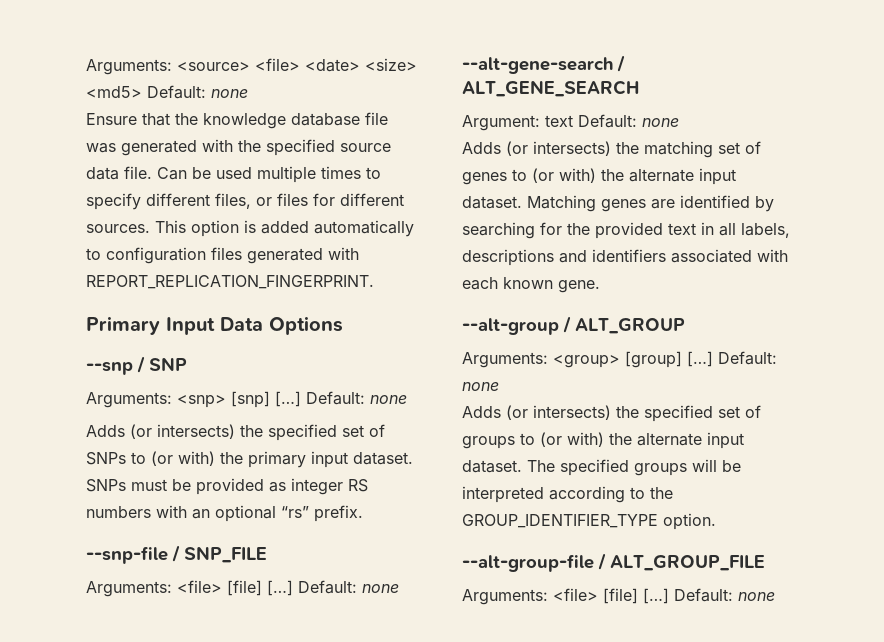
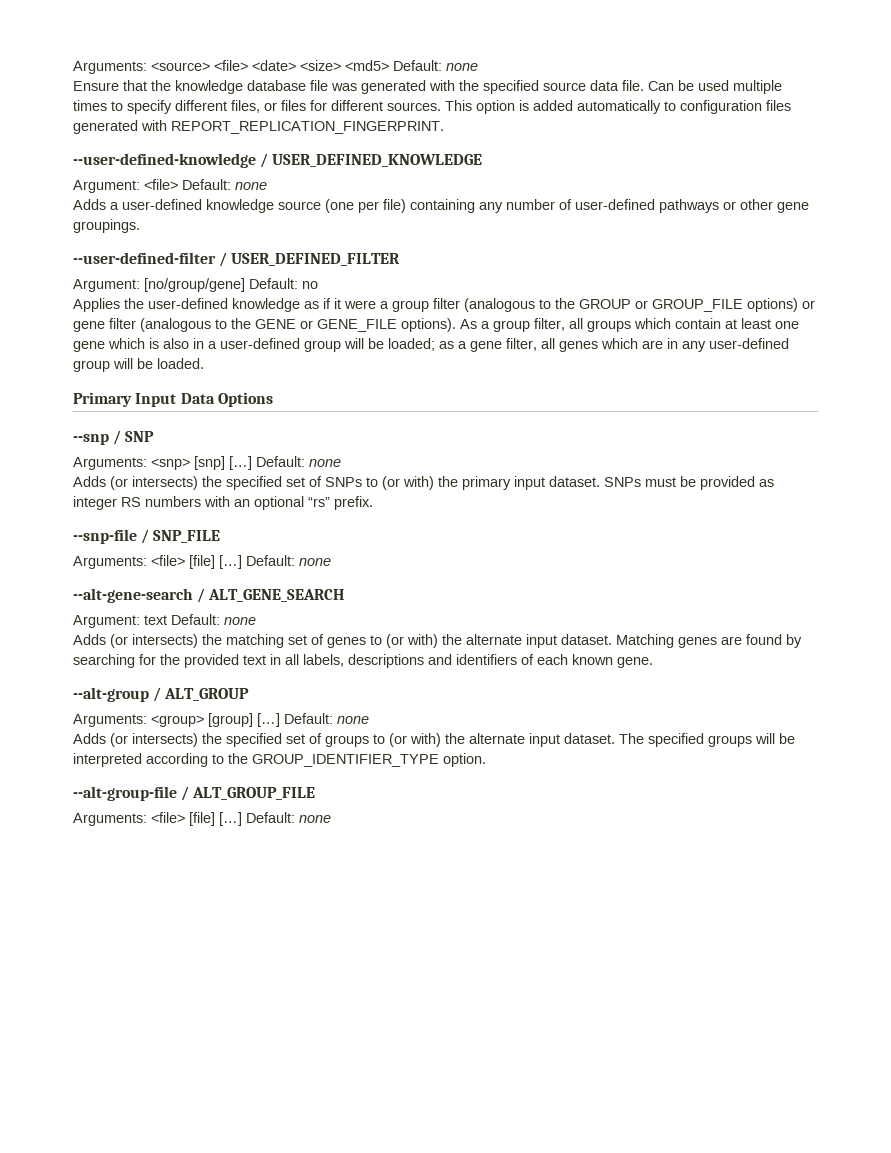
+ --user-defined-knowledge / USER_DEFINED_KNOWLEDGE
+ Argument: <file> Default: none
+ Adds a user-defined knowledge source (one per file) containing any number of user-defined pathways or other gene groupings.
+ --user-defined-filter / USER_DEFINED_FILTER
+ Argument: [no/group/gene] Default: no
+ Applies the user-defined knowledge as if it were a group filter (analogous to the GROUP or GROUP_FILE options) or gene filter (analogous to the GENE or GENE_FILE options). As a group filter, all groups which contain at least one gene which is also in a user-defined group will be loaded; as a gene filter, all genes which are in any user-defined group will be loaded.
- Matching genes are identified by searching for the provided text in all labels, descriptions and identifiers associated with each known gene.
+ Matching genes are found by searching for the provided text in all labels, descriptions and identifiers of each known gene.

